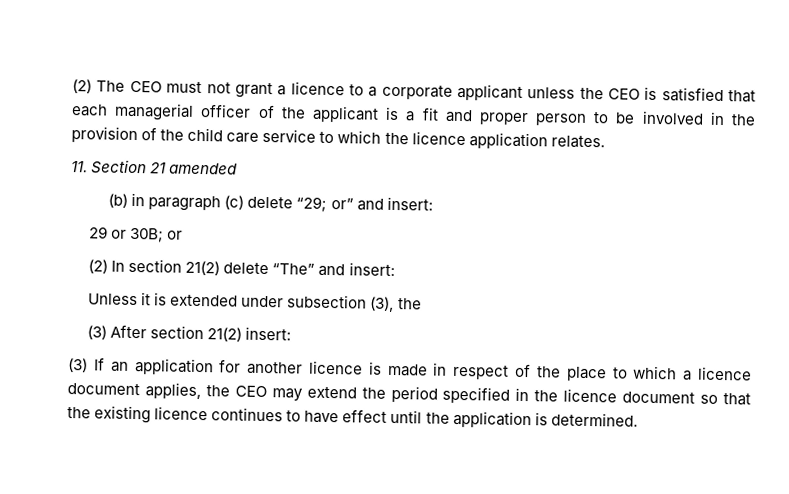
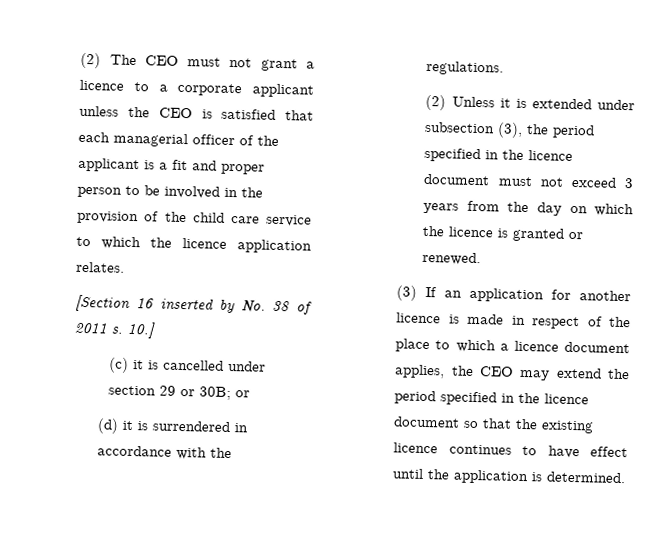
- 11. Section 21 amended
- (b) in paragraph (c) delete “29; or” and insert:
- 29 or 30B; or
- (2) In section 21(2) delete “The” and insert:
- Unless it is extended under subsection (3), the
- (3) After section 21(2) insert:
+ [Section 16 inserted by No. 38 of 2011 s. 10.]
+ (c) it is cancelled under section 29 or 30B; or
+ (d) it is surrendered in accordance with the regulations.
+ (2) Unless it is extended under subsection (3), the period specified in the licence document must not exceed 3 years from the day on which the licence is granted or renewed.

